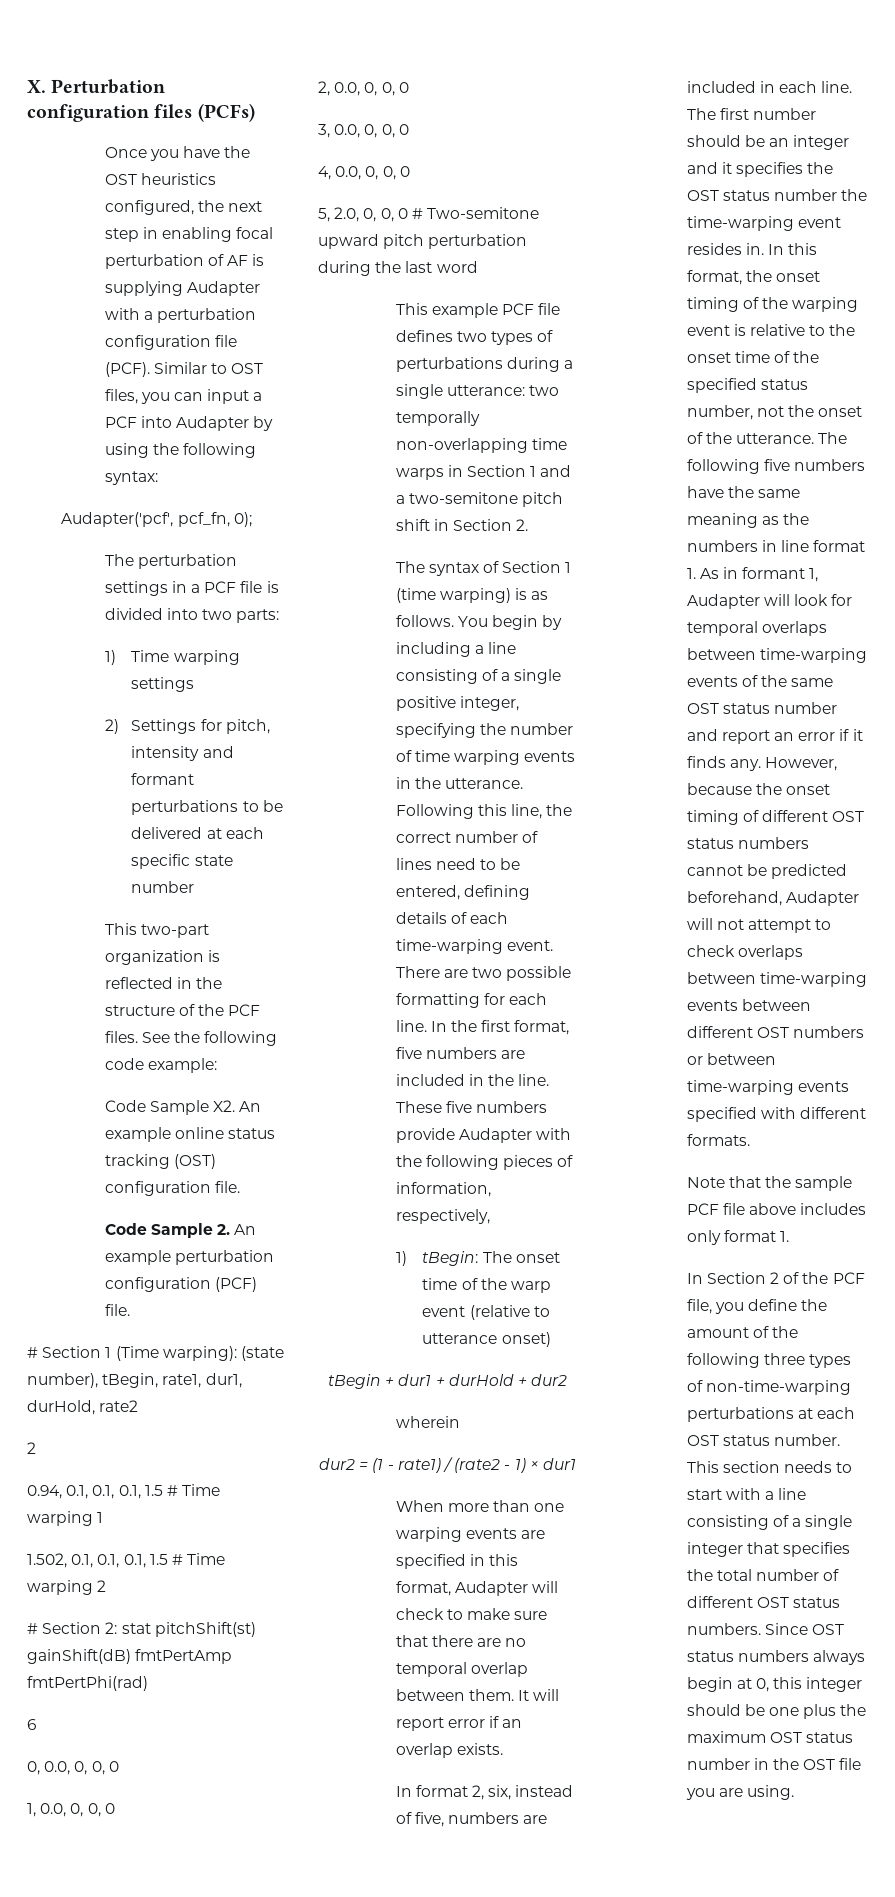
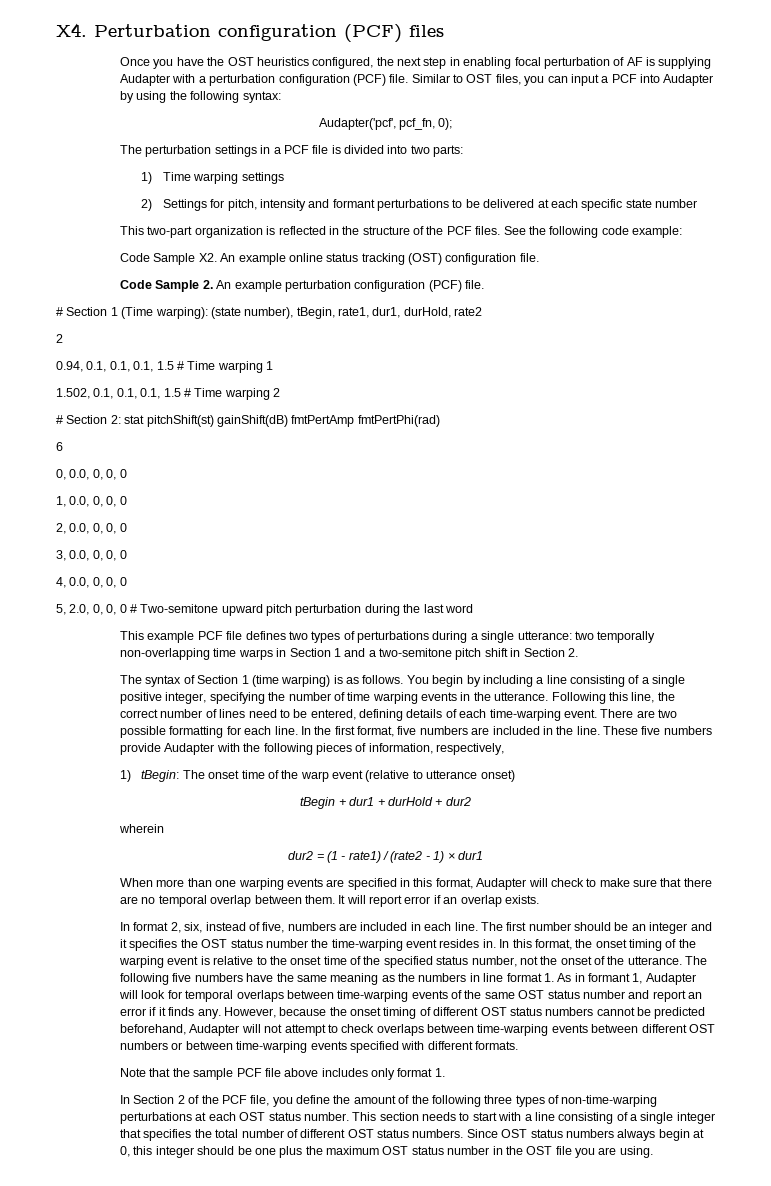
- X. Perturbation configuration files (PCFs)
+ X4. Perturbation configuration (PCF) files
- Once you have the OST heuristics configured, the next step in enabling focal perturbation of AF is supplying Audapter with a perturbation configuration file (PCF).
+ Once you have the OST heuristics configured, the next step in enabling focal perturbation of AF is supplying Audapter with a perturbation configuration (PCF) file.

